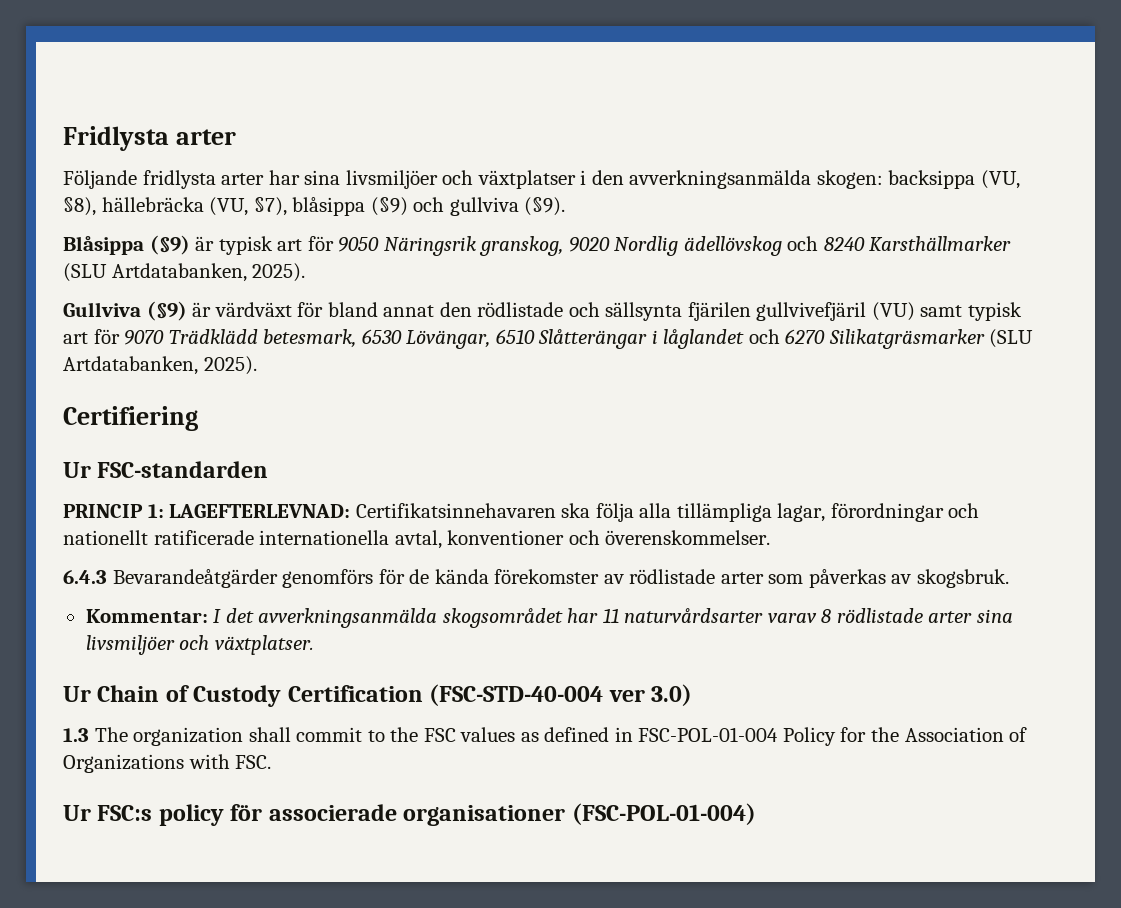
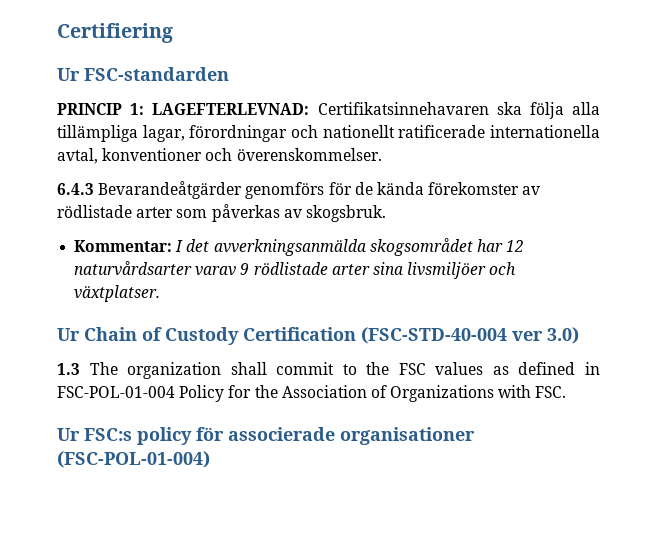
- Fridlysta arter
- Följande fridlysta arter har sina livsmiljöer och växtplatser i den avverkningsanmälda skogen: backsippa (VU, §8), hällebräcka (VU, §7), blåsippa (§9) och gullviva (§9).
- Blåsippa (§9) är typisk art för 9050 Näringsrik granskog, 9020 Nordlig ädellövskog och 8240 Karsthällmarker (SLU Artdatabanken, 2025).
- Gullviva (§9) är värdväxt för bland annat den rödlistade och sällsynta fjärilen gullvivefjäril (VU) samt typisk art för 9070 Trädklädd betesmark, 6530 Lövängar, 6510 Slåtterängar i låglandet och 6270 Silikatgräsmarker (SLU Artdatabanken, 2025).
- Kommentar: I det avverkningsanmälda skogsområdet har 11 naturvårdsarter varav 8 rödlistade arter sina livsmiljöer och växtplatser.
+ Kommentar: I det avverkningsanmälda skogsområdet har 12 naturvårdsarter varav 9 rödlistade arter sina livsmiljöer och växtplatser.

